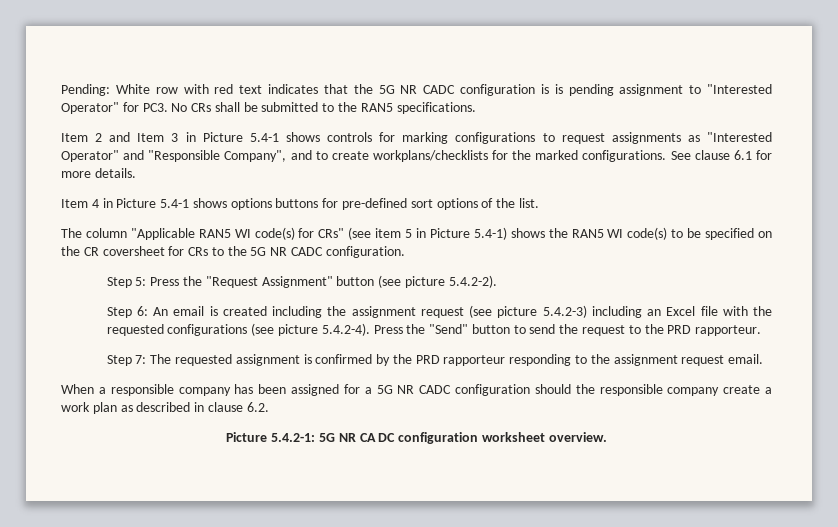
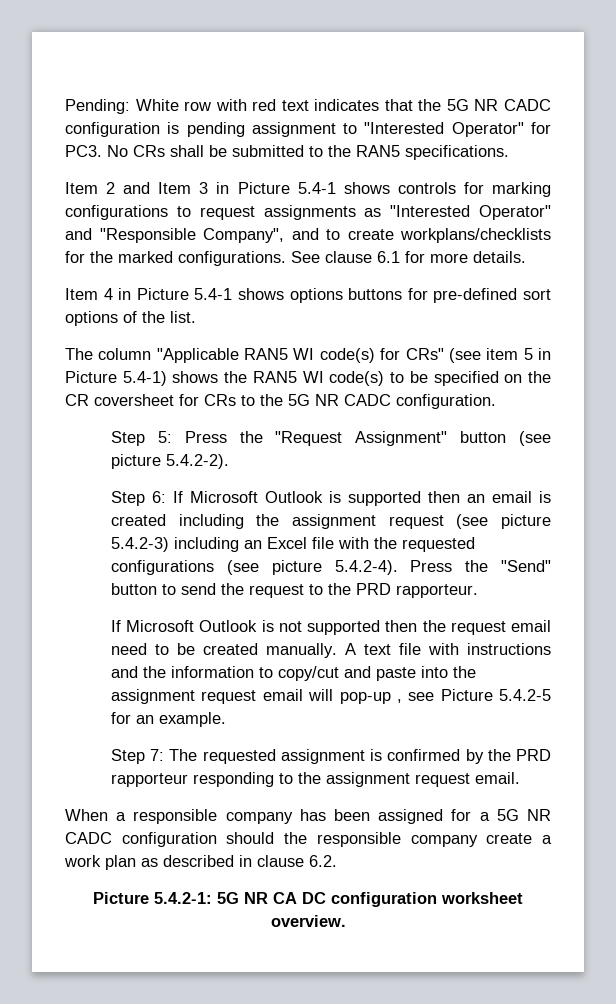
- Pending: White row with red text indicates that the 5G NR CADC configuration is is pending assignment to "Interested Operator" for PC3. No CRs shall be submitted to the RAN5 specifications.
+ Pending: White row with red text indicates that the 5G NR CADC configuration is pending assignment to "Interested Operator" for PC3. No CRs shall be submitted to the RAN5 specifications.
- Step 6: An email is created including the assignment request (see picture 5.4.2-3) including an Excel file with the requested configurations (see picture 5.4.2-4). Press the "Send" button to send the request to the PRD rapporteur.
+ Step 6: If Microsoft Outlook is supported then an email is created including the assignment request (see picture 5.4.2-3) including an Excel file with the requested configurations (see picture 5.4.2-4). Press the "Send" button to send the request to the PRD rapporteur.
+ If Microsoft Outlook is not supported then the request email need to be created manually. A text file with instructions and the information to copy/cut and paste into the assignment request email will pop-up , see Picture 5.4.2-5 for an example.

